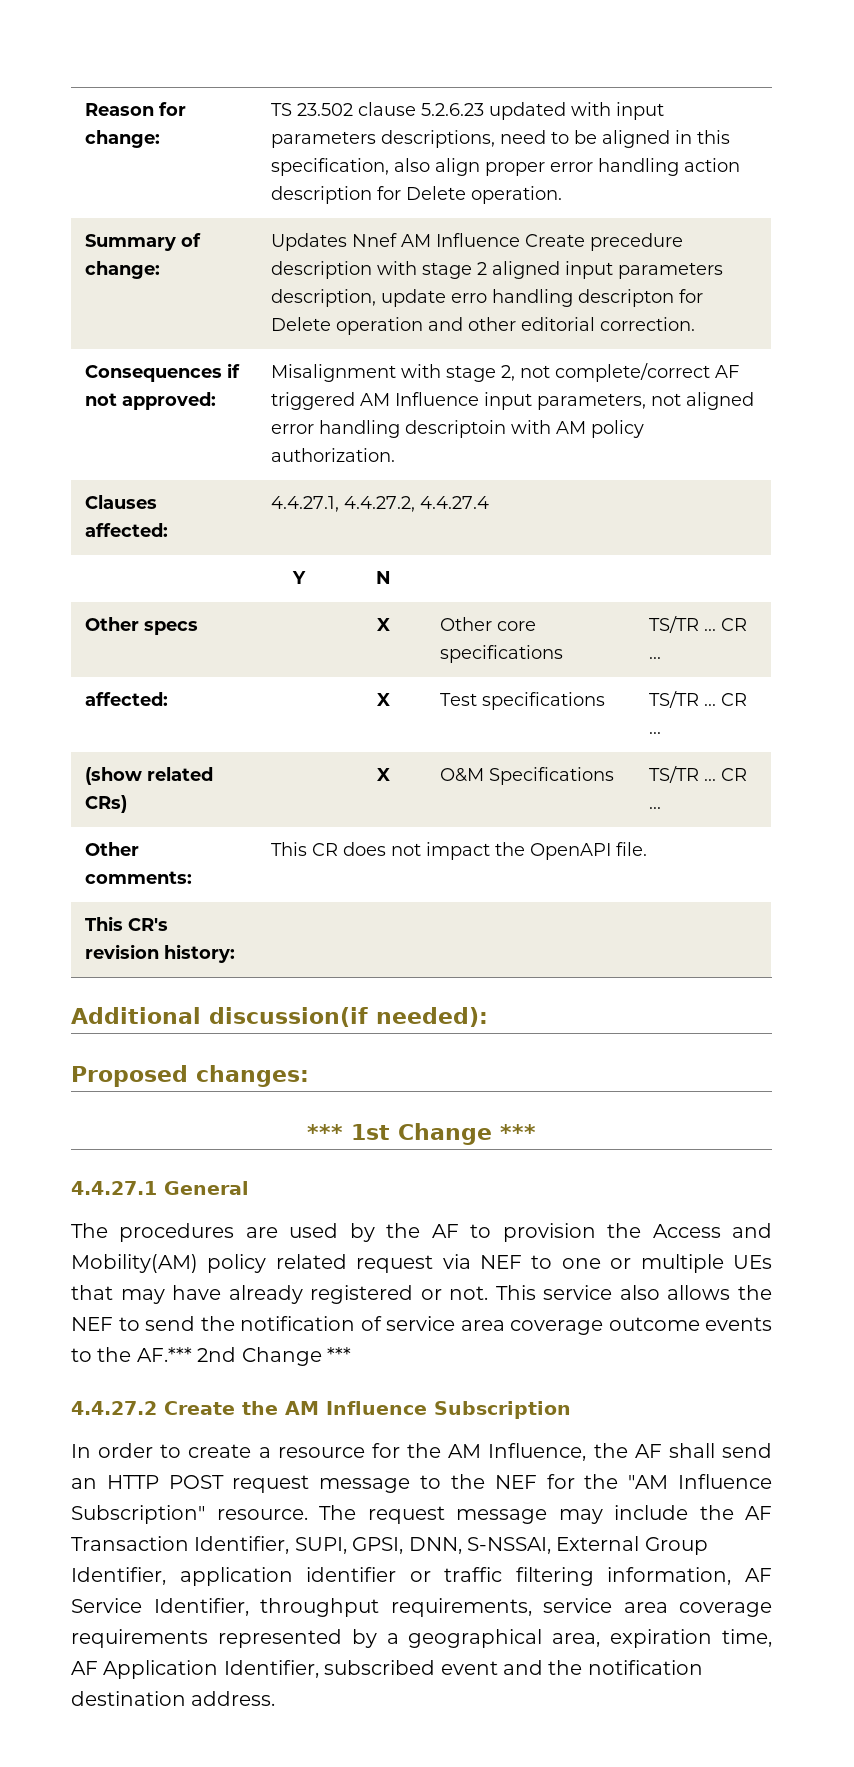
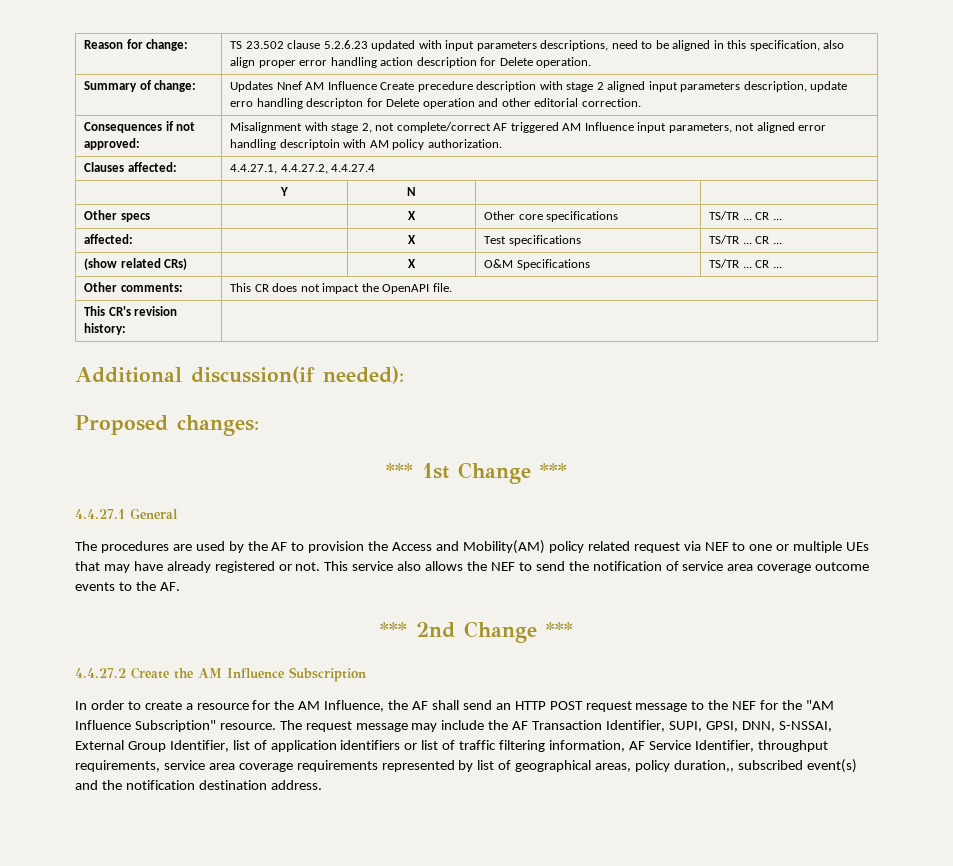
- This service also allows the NEF to send the notification of service area coverage outcome events to the AF.*** 2nd Change ***
+ This service also allows the NEF to send the notification of service area coverage outcome events to the AF.
+ *** 2nd Change ***
- The request message may include the AF Transaction Identifier, SUPI, GPSI, DNN, S-NSSAI, External Group Identifier, application identifier or traffic filtering information, AF Service Identifier, throughput requirements, service area coverage requirements represented by a geographical area, expiration time, AF Application Identifier, subscribed event and the notification destination address.
+ The request message may include the AF Transaction Identifier, SUPI, GPSI, DNN, S-NSSAI, External Group Identifier, list of application identifiers or list of traffic filtering information, AF Service Identifier, throughput requirements, service area coverage requirements represented by list of geographical areas, policy duration,, subscribed event(s) and the notification destination address.

